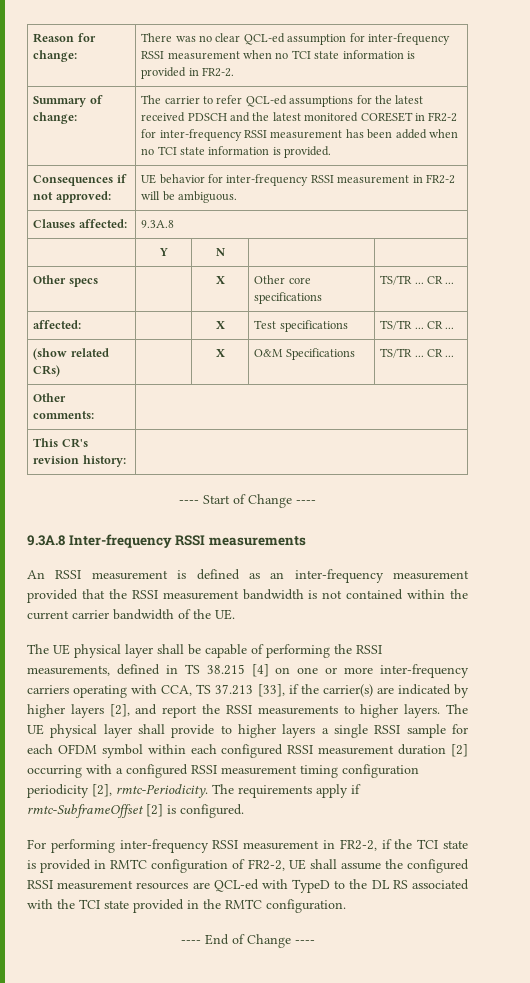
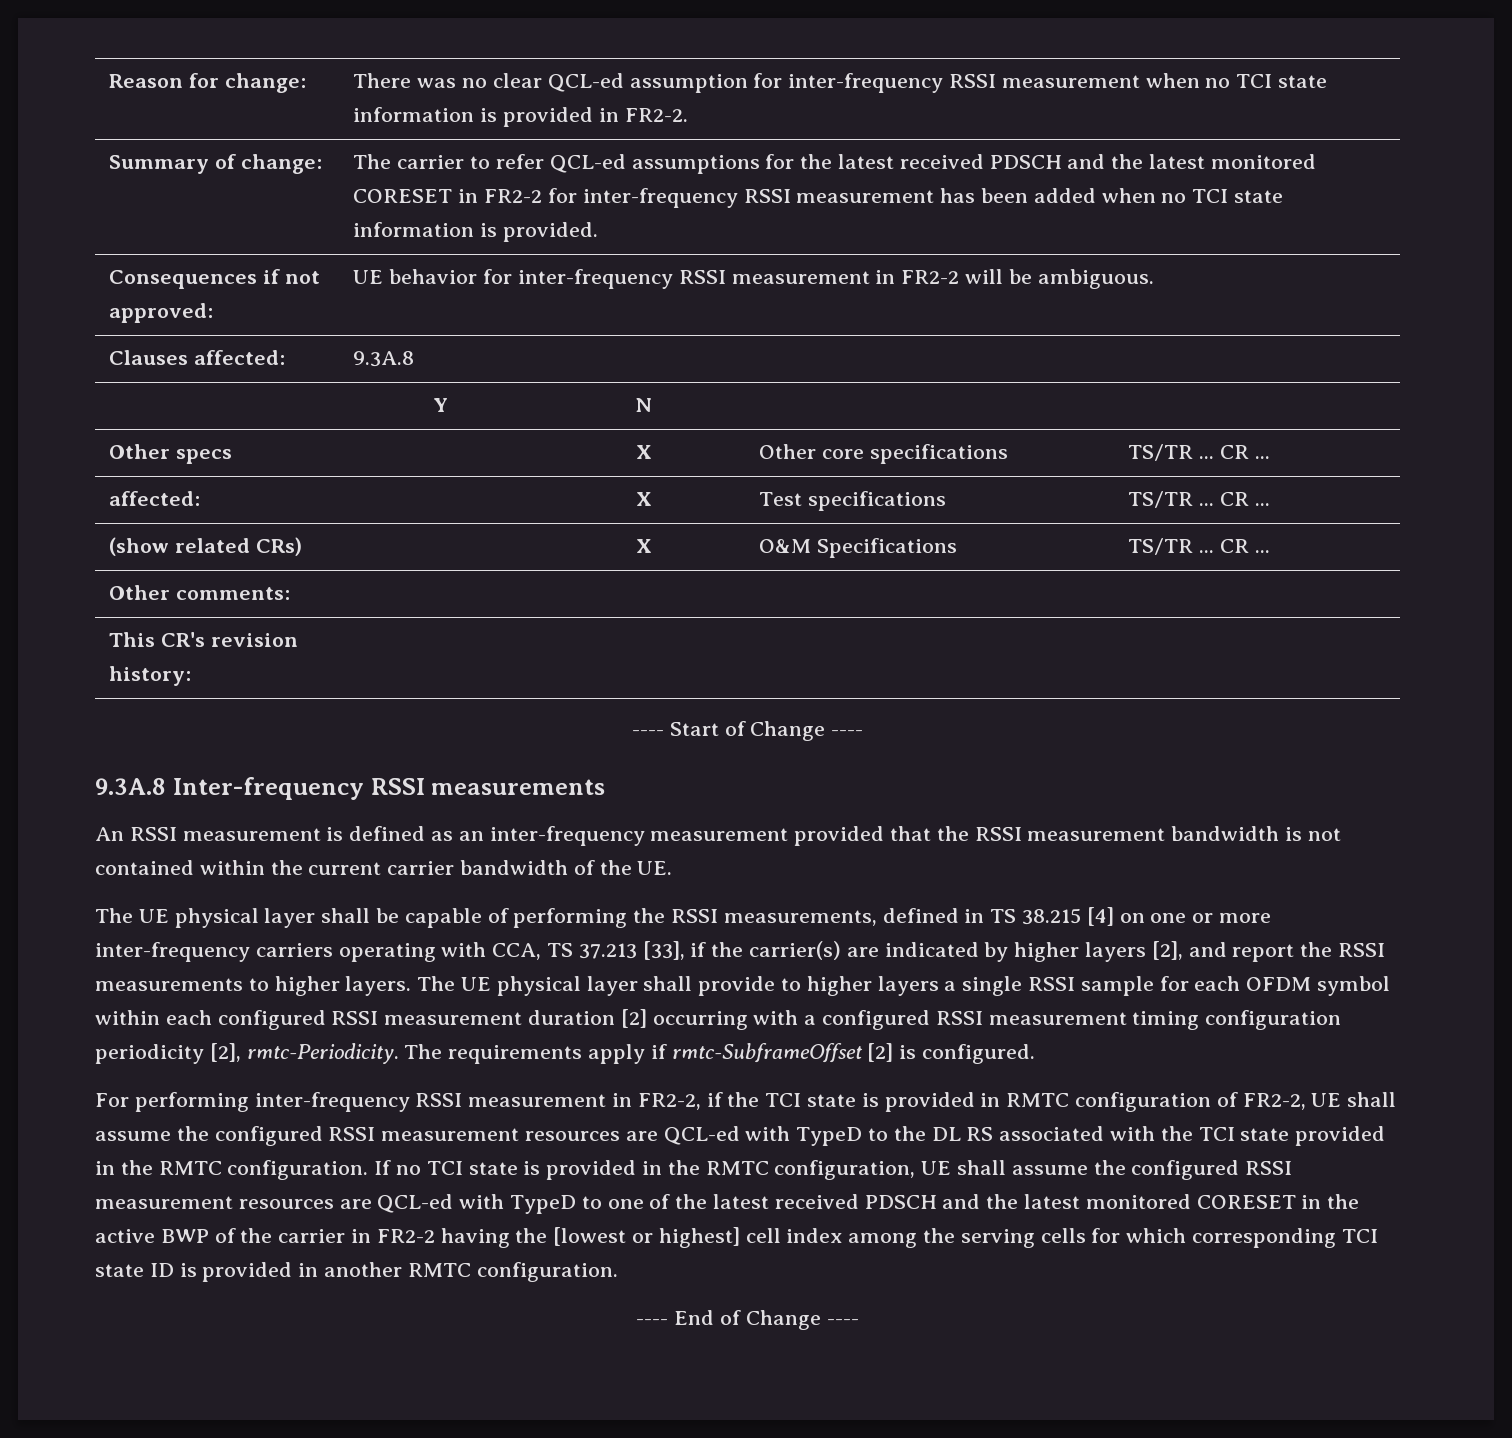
+ If no TCI state is provided in the RMTC configuration, UE shall assume the configured RSSI measurement resources are QCL-ed with TypeD to one of the latest received PDSCH and the latest monitored CORESET in the active BWP of the carrier in FR2-2 having the [lowest or highest] cell index among the serving cells for which corresponding TCI state ID is provided in another RMTC configuration.

